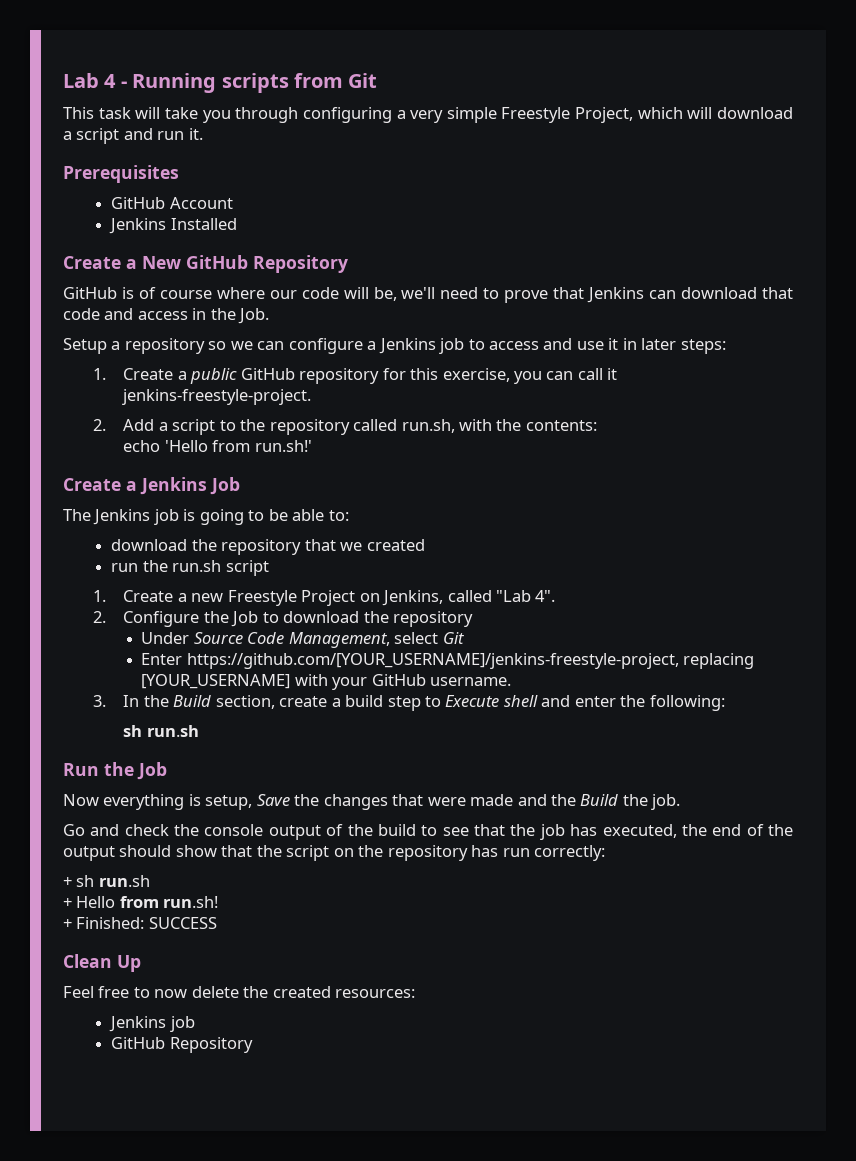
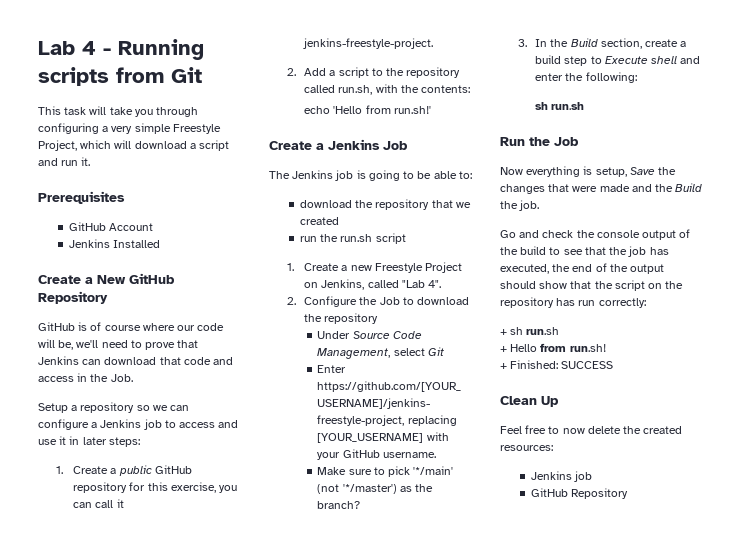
+ Make sure to pick '*/main' (not '*/master') as the branch?

